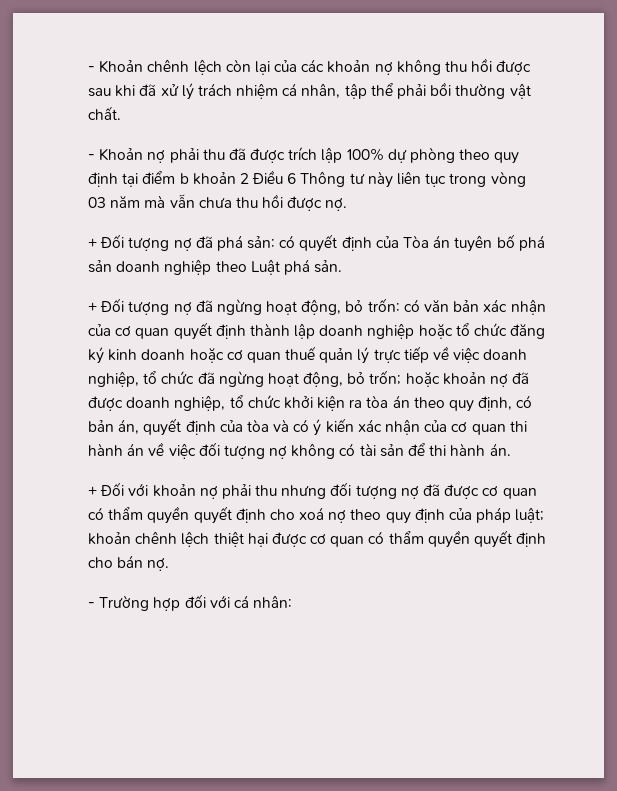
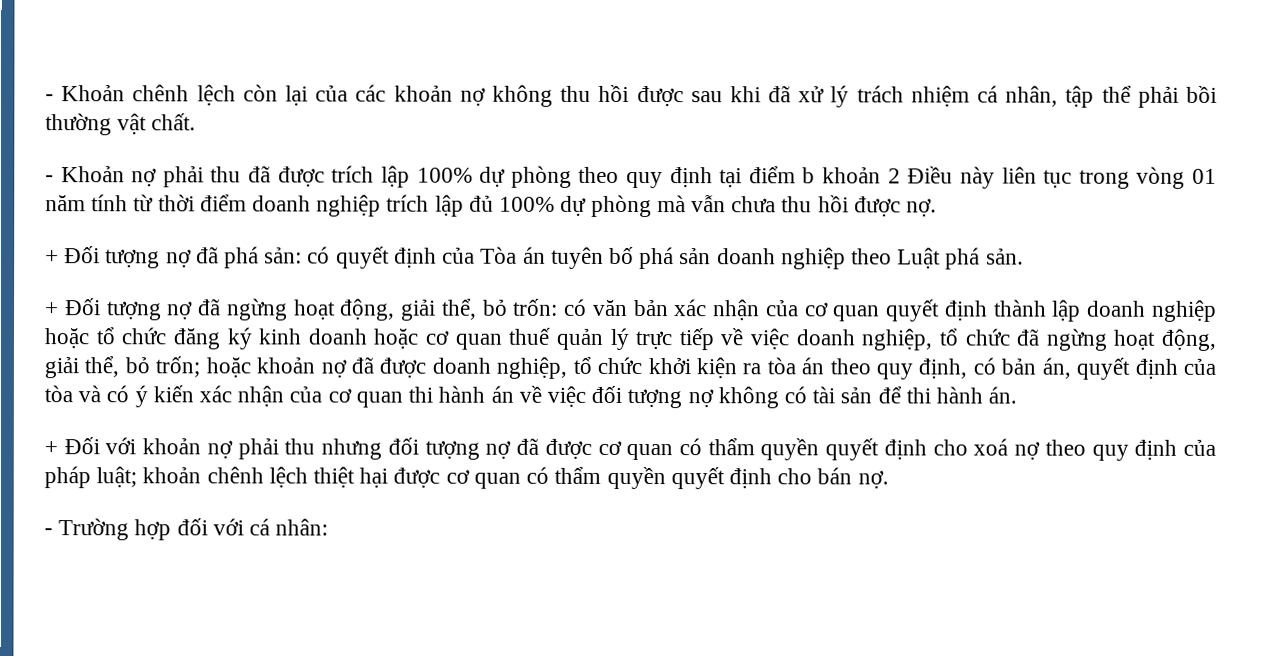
- - Khoản nợ phải thu đã được trích lập 100% dự phòng theo quy định tại điểm b khoản 2 Điều 6 Thông tư này liên tục trong vòng 03 năm mà vẫn chưa thu hồi được nợ.
+ - Khoản nợ phải thu đã được trích lập 100% dự phòng theo quy định tại điểm b khoản 2 Điều này liên tục trong vòng 01 năm tính từ thời điểm doanh nghiệp trích lập đủ 100% dự phòng mà vẫn chưa thu hồi được nợ.
- + Đối tượng nợ đã ngừng hoạt động, bỏ trốn:
+ + Đối tượng nợ đã ngừng hoạt động, giải thể, bỏ trốn:
- có văn bản xác nhận của cơ quan quyết định thành lập doanh nghiệp hoặc tổ chức đăng ký kinh doanh hoặc cơ quan thuế quản lý trực tiếp về việc doanh nghiệp, tổ chức đã ngừng hoạt động, bỏ trốn;
+ có văn bản xác nhận của cơ quan quyết định thành lập doanh nghiệp hoặc tổ chức đăng ký kinh doanh hoặc cơ quan thuế quản lý trực tiếp về việc doanh nghiệp, tổ chức đã ngừng hoạt động, giải thể, bỏ trốn;

